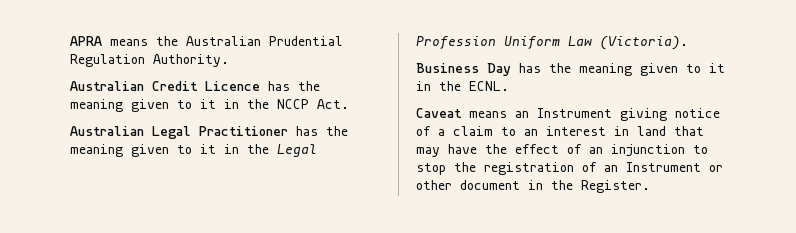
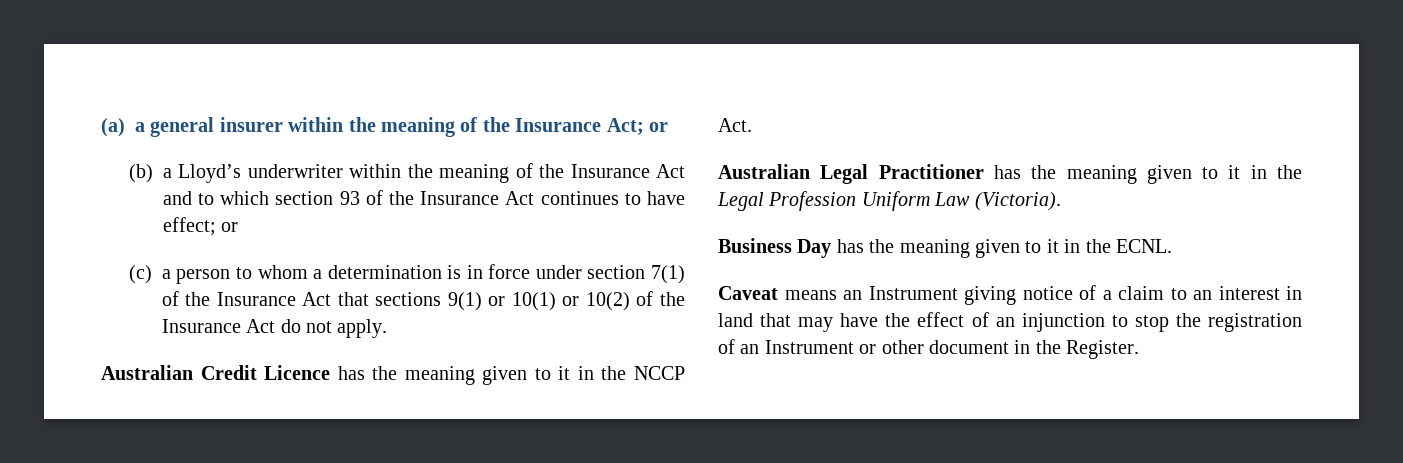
- APRA means the Australian Prudential Regulation Authority.
+ (a) a general insurer within the meaning of the Insurance Act; or
+ (b) a Lloyd’s underwriter within the meaning of the Insurance Act and to which section 93 of the Insurance Act continues to have effect; or
+ (c) a person to whom a determination is in force under section 7(1) of the Insurance Act that sections 9(1) or 10(1) or 10(2) of the Insurance Act do not apply.

